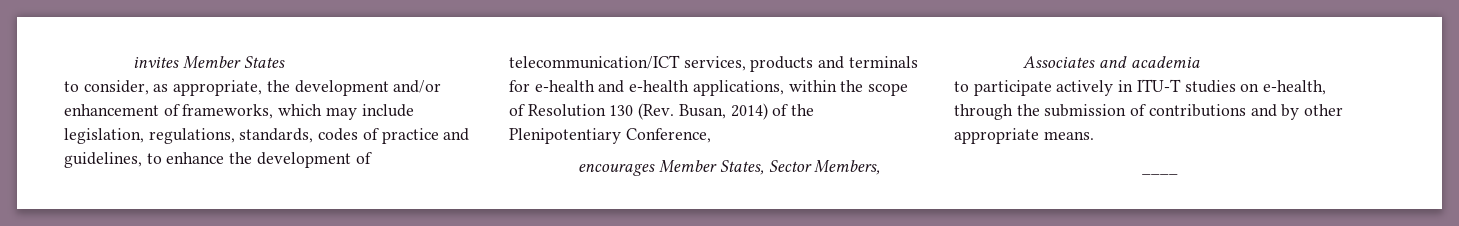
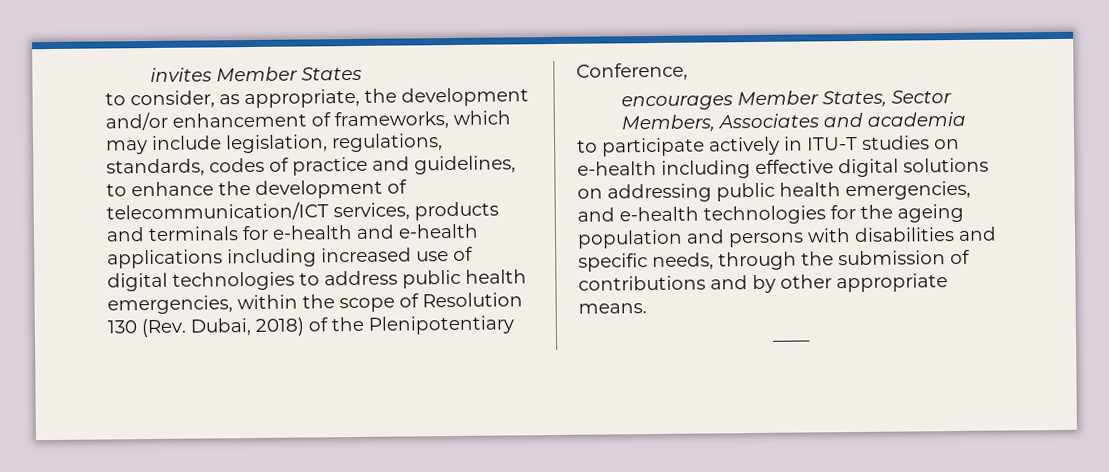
- to consider, as appropriate, the development and/or enhancement of frameworks, which may include legislation, regulations, standards, codes of practice and guidelines, to enhance the development of telecommunication/ICT services, products and terminals for e-health and e-health applications, within the scope of Resolution 130 (Rev. Busan, 2014) of the Plenipotentiary Conference,
+ to consider, as appropriate, the development and/or enhancement of frameworks, which may include legislation, regulations, standards, codes of practice and guidelines, to enhance the development of telecommunication/ICT services, products and terminals for e-health and e-health applications including increased use of digital technologies to address public health emergencies, within the scope of Resolution 130 (Rev. Dubai, 2018) of the Plenipotentiary Conference,
- to participate actively in ITU-T studies on e-health, through the submission of contributions and by other appropriate means.
+ to participate actively in ITU-T studies on e-health including effective digital solutions on addressing public health emergencies, and e-health technologies for the ageing population and persons with disabilities and specific needs, through the submission of contributions and by other appropriate means.

